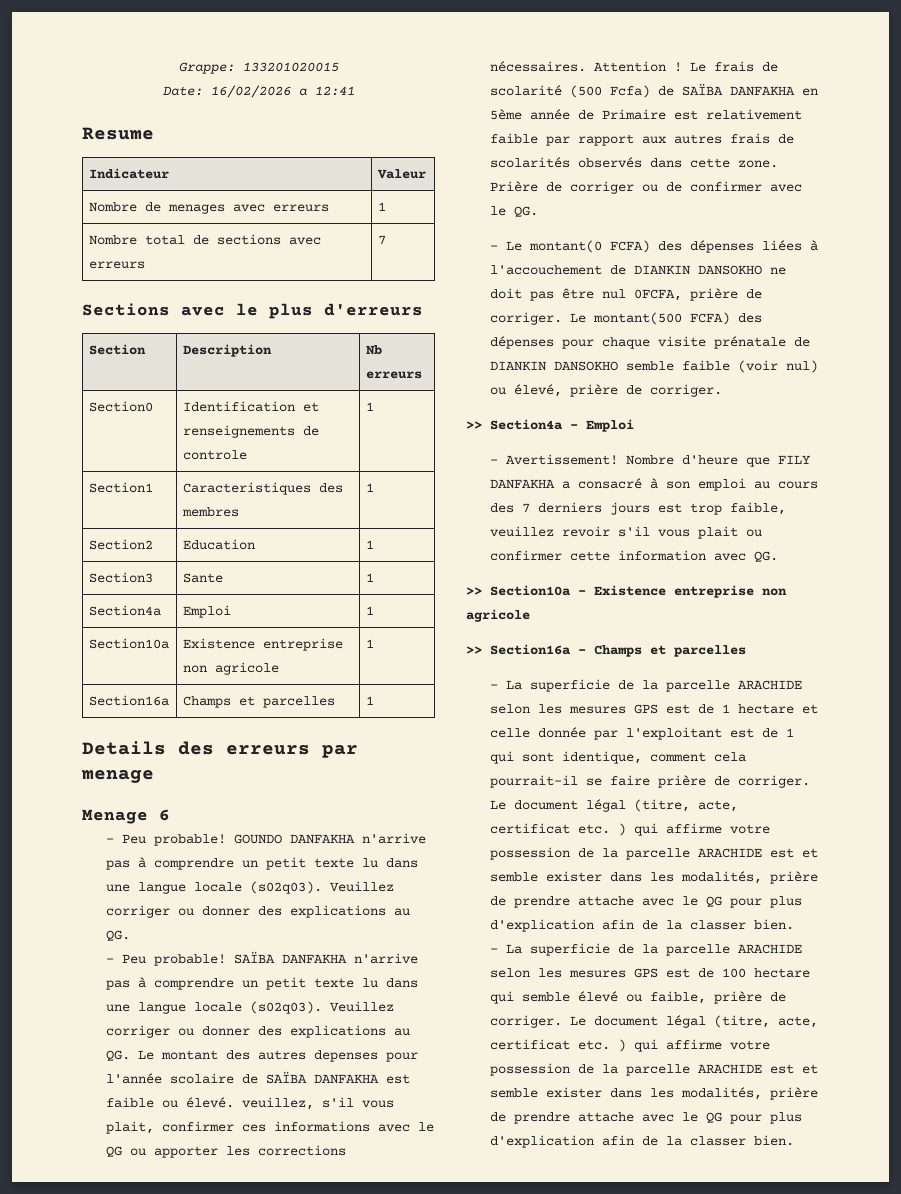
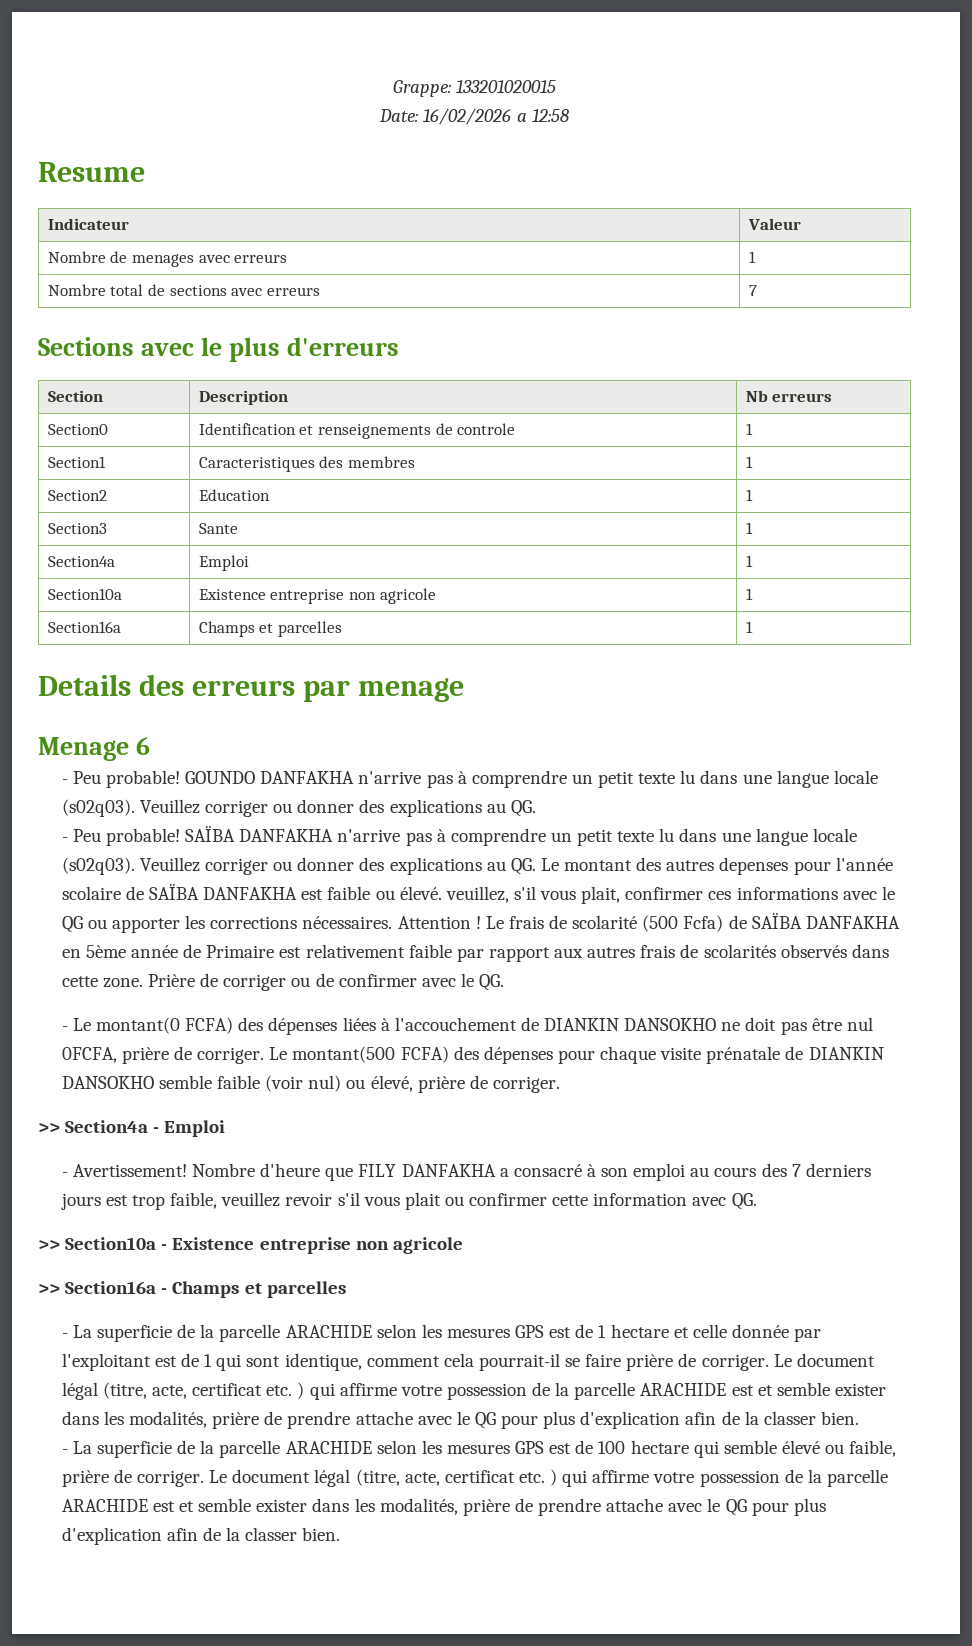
- Date: 16/02/2026 a 12:41
+ Date: 16/02/2026 a 12:58

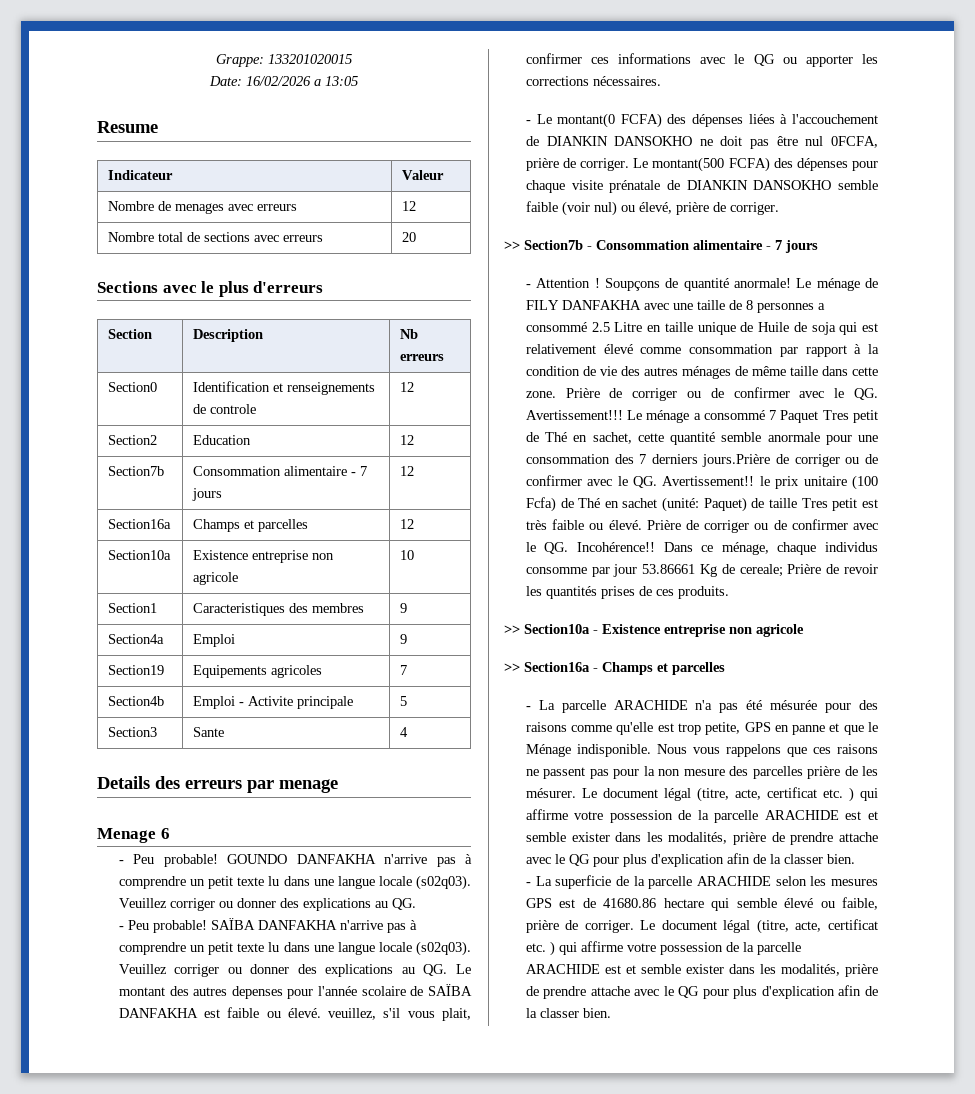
- Date: 16/02/2026 a 12:58
+ Date: 16/02/2026 a 13:05
- Nombre de menages avec erreurs | 1
+ Nombre de menages avec erreurs | 12
- Nombre total de sections avec erreurs | 7
+ Nombre total de sections avec erreurs | 20
- Section0 | Identification et renseignements de controle | 1
- Section1 | Caracteristiques des membres | 1
- Section2 | Education | 1
- Section3 | Sante | 1
- Section4a | Emploi | 1
+ Section0 | Identification et renseignements de controle | 12
+ Section2 | Education | 12
+ Section7b | Consommation alimentaire - 7 jours | 12
+ Section16a | Champs et parcelles | 12
- Section10a | Existence entreprise non agricole | 1
- Section16a | Champs et parcelles | 1
+ Section10a | Existence entreprise non agricole | 10
+ Section1 | Caracteristiques des membres | 9
+ Section4a | Emploi | 9
+ Section19 | Equipements agricoles | 7
+ Section4b | Emploi - Activite principale | 5
+ Section3 | Sante | 4
- Attention ! Le frais de scolarité (500 Fcfa) de SAÏBA DANFAKHA en 5ème année de Primaire est relativement faible par rapport aux autres frais de scolarités observés dans cette zone. Prière de corriger ou de confirmer avec le QG.
- >> Section4a - Emploi
- - Avertissement! Nombre d'heure que FILY DANFAKHA a consacré à son emploi au cours des 7 derniers jours est trop faible, veuillez revoir s'il vous plait ou confirmer cette information avec QG.
+ >> Section7b - Consommation alimentaire - 7 jours
+ - Attention ! Soupçons de quantité anormale! Le ménage de FILY DANFAKHA avec une taille de 8 personnes a consommé 2.5 Litre en taille unique de Huile de soja qui est relativement élevé comme consommation par rapport à la condition de vie des autres ménages de même taille dans cette zone. Prière de corriger ou de confirmer avec le QG. Avertissement!!! Le ménage a consommé 7 Paquet Tres petit de Thé en sachet, cette quantité semble anormale pour une consommation des 7 derniers jours.Prière de corriger ou de confirmer avec le QG. Avertissement!! le prix unitaire (100 Fcfa) de Thé en sachet (unité: Paquet) de taille Tres petit est très faible ou élevé. Prière de corriger ou de confirmer avec le QG. Incohérence!! Dans ce ménage, chaque individus consomme par jour 53.86661 Kg de cereale; Prière de revoir les quantités prises de ces produits.
- - La superficie de la parcelle ARACHIDE selon les mesures GPS est de 1 hectare et celle donnée par l'exploitant est de 1 qui sont identique, comment cela pourrait-il se faire prière de corriger.
+ - La parcelle ARACHIDE n'a pas été mésurée pour des raisons comme qu'elle est trop petite, GPS en panne et que le Ménage indisponible. Nous vous rappelons que ces raisons ne passent pas pour la non mesure des parcelles prière de les mésurer.
- - La superficie de la parcelle ARACHIDE selon les mesures GPS est de 100 hectare qui semble élevé ou faible, prière de corriger.
+ - La superficie de la parcelle ARACHIDE selon les mesures GPS est de 41680.86 hectare qui semble élevé ou faible, prière de corriger.

